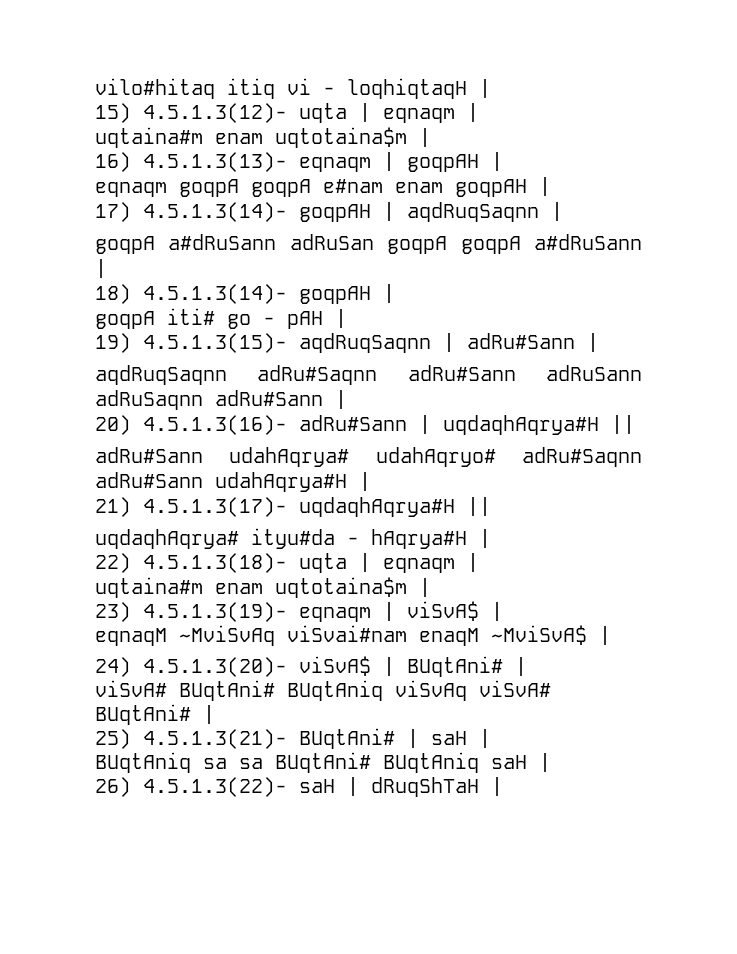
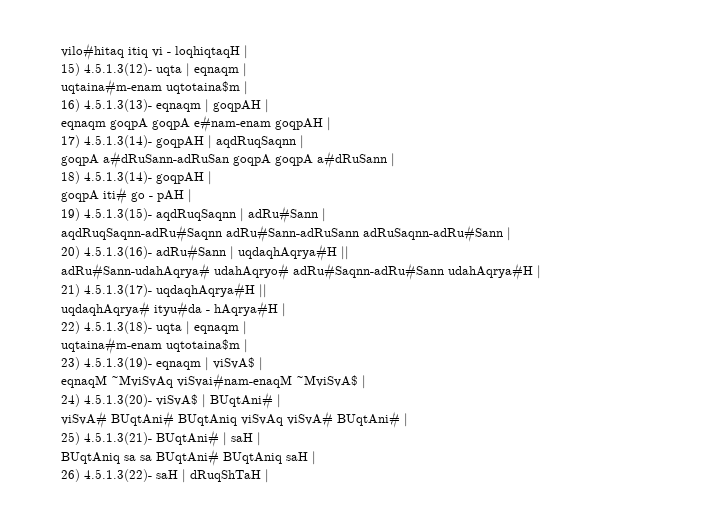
  15) 4.5.1.3(12)- uqta | eqnaqm |
- uqtaina#m enam uqtotaina$m |
+ uqtaina#m-enam uqtotaina$m |
- eqnaqm goqpA goqpA e#nam enam goqpAH |
+ eqnaqm goqpA goqpA e#nam-enam goqpAH |
- goqpA a#dRuSann adRuSan goqpA goqpA a#dRuSann |
+ goqpA a#dRuSann-adRuSan goqpA goqpA a#dRuSann |
- aqdRuqSaqnn adRu#Saqnn adRu#Sann adRuSann adRuSaqnn adRu#Sann |
+ aqdRuqSaqnn-adRu#Saqnn adRu#Sann-adRuSann adRuSaqnn-adRu#Sann |
- adRu#Sann udahAqrya# udahAqryo# adRu#Saqnn adRu#Sann udahAqrya#H |
+ adRu#Sann-udahAqrya# udahAqryo# adRu#Saqnn-adRu#Sann udahAqrya#H |
  22) 4.5.1.3(18)- uqta | eqnaqm |
- uqtaina#m enam uqtotaina$m |
+ uqtaina#m-enam uqtotaina$m |
- eqnaqM ~MviSvAq viSvai#nam enaqM ~MviSvA$ |
+ eqnaqM ~MviSvAq viSvai#nam-enaqM ~MviSvA$ |

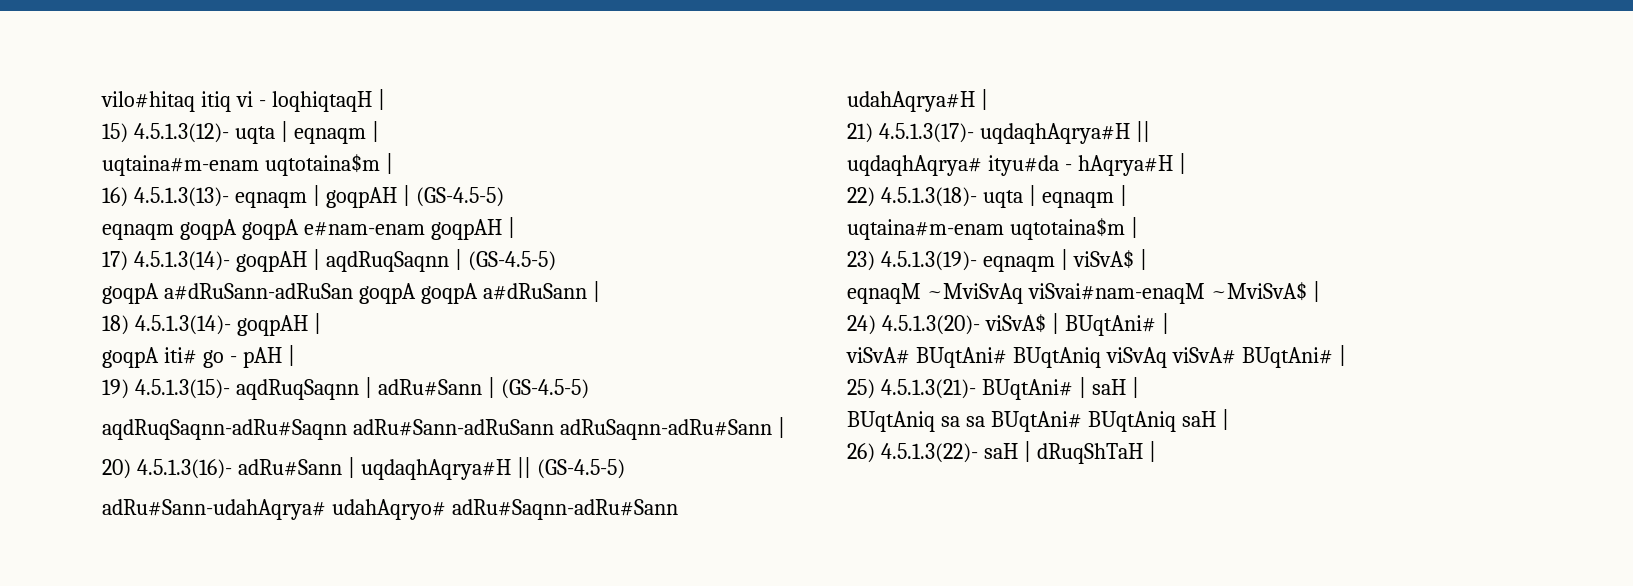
- 16) 4.5.1.3(13)- eqnaqm | goqpAH |
+ 16) 4.5.1.3(13)- eqnaqm | goqpAH | (GS-4.5-5)
- 17) 4.5.1.3(14)- goqpAH | aqdRuqSaqnn |
+ 17) 4.5.1.3(14)- goqpAH | aqdRuqSaqnn | (GS-4.5-5)
- 19) 4.5.1.3(15)- aqdRuqSaqnn | adRu#Sann |
+ 19) 4.5.1.3(15)- aqdRuqSaqnn | adRu#Sann | (GS-4.5-5)
- 20) 4.5.1.3(16)- adRu#Sann | uqdaqhAqrya#H ||
+ 20) 4.5.1.3(16)- adRu#Sann | uqdaqhAqrya#H || (GS-4.5-5)

